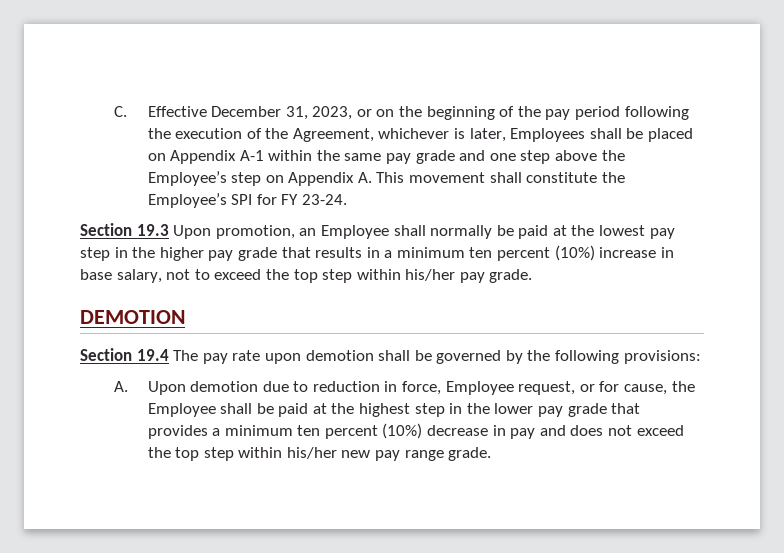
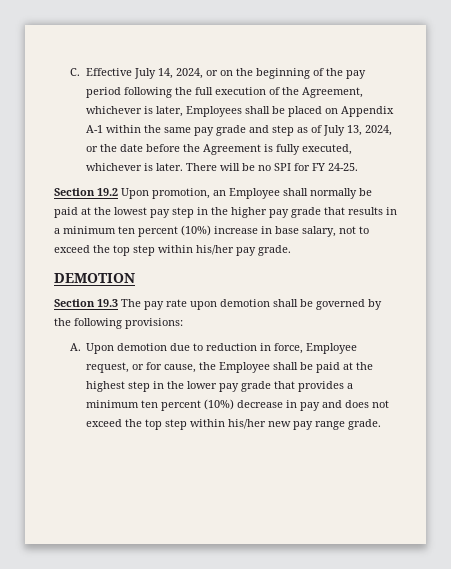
- C. Effective December 31, 2023, or on the beginning of the pay period following the execution of the Agreement, whichever is later, Employees shall be placed on Appendix A-1 within the same pay grade and one step above the Employee’s step on Appendix A. This movement shall constitute the Employee’s SPI for FY 23-24.
- Section 19.3 Upon promotion, an Employee shall normally be paid at the lowest pay step in the higher pay grade that results in a minimum ten percent (10%) increase in base salary, not to exceed the top step within his/her pay grade.
+ C. Effective July 14, 2024, or on the beginning of the pay period following the full execution of the Agreement, whichever is later, Employees shall be placed on Appendix A-1 within the same pay grade and step as of July 13, 2024, or the date before the Agreement is fully executed, whichever is later. There will be no SPI for FY 24-25.
+ Section 19.2 Upon promotion, an Employee shall normally be paid at the lowest pay step in the higher pay grade that results in a minimum ten percent (10%) increase in base salary, not to exceed the top step within his/her pay grade.
- Section 19.4 The pay rate upon demotion shall be governed by the following provisions:
+ Section 19.3 The pay rate upon demotion shall be governed by the following provisions:

